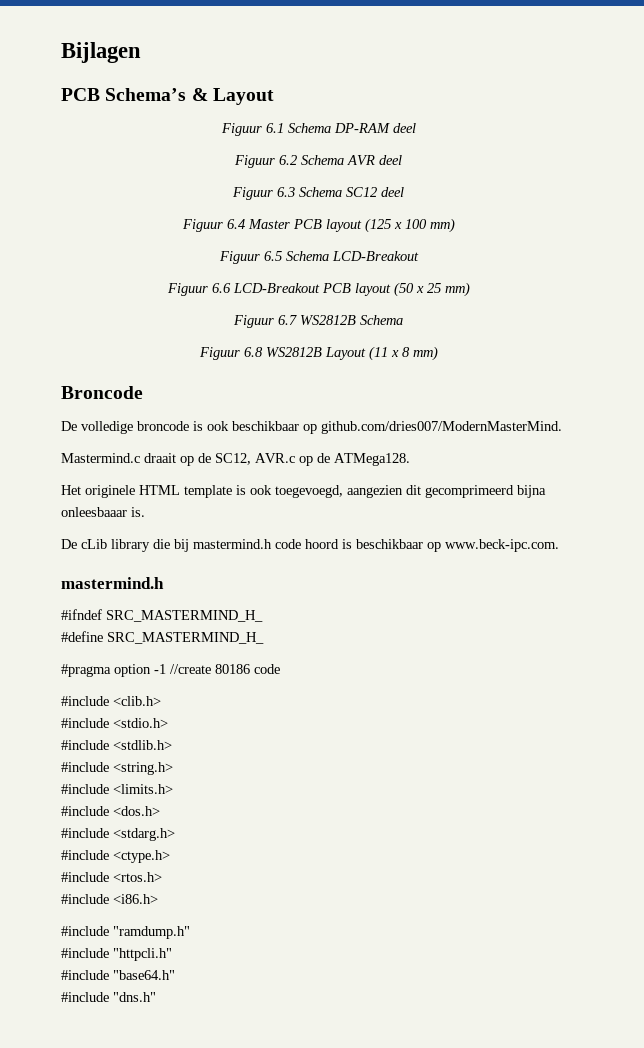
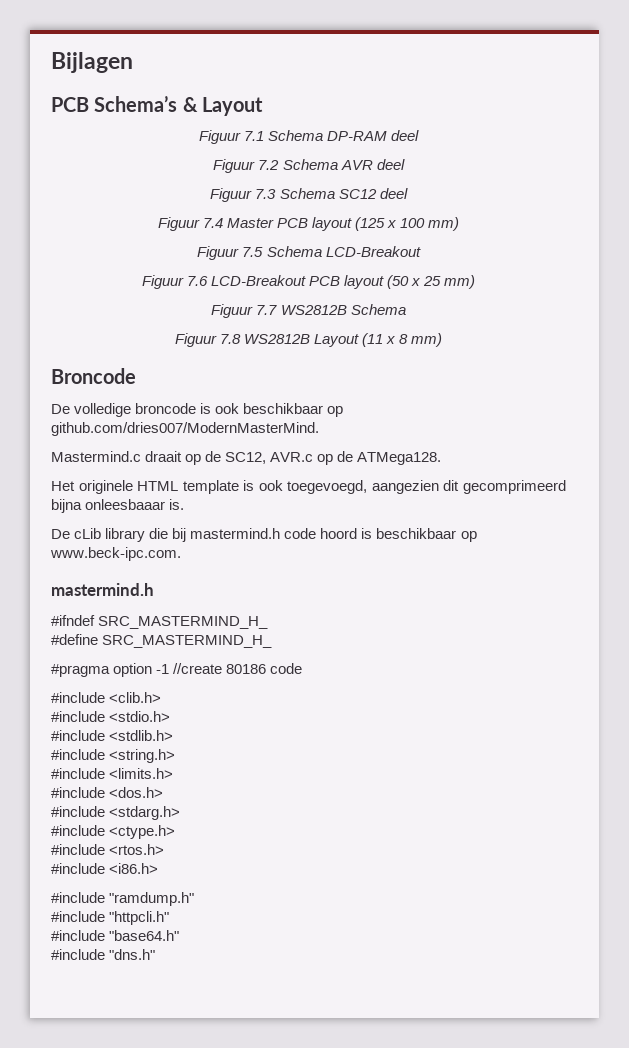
- Figuur 6.1 Schema DP-RAM deel
+ Figuur 7.1 Schema DP-RAM deel
- Figuur 6.2 Schema AVR deel
+ Figuur 7.2 Schema AVR deel
- Figuur 6.3 Schema SC12 deel
+ Figuur 7.3 Schema SC12 deel
- Figuur 6.4 Master PCB layout (125 x 100 mm)
+ Figuur 7.4 Master PCB layout (125 x 100 mm)
- Figuur 6.5 Schema LCD-Breakout
+ Figuur 7.5 Schema LCD-Breakout
- Figuur 6.6 LCD-Breakout PCB layout (50 x 25 mm)
+ Figuur 7.6 LCD-Breakout PCB layout (50 x 25 mm)
- Figuur 6.7 WS2812B Schema
+ Figuur 7.7 WS2812B Schema
- Figuur 6.8 WS2812B Layout (11 x 8 mm)
+ Figuur 7.8 WS2812B Layout (11 x 8 mm)

